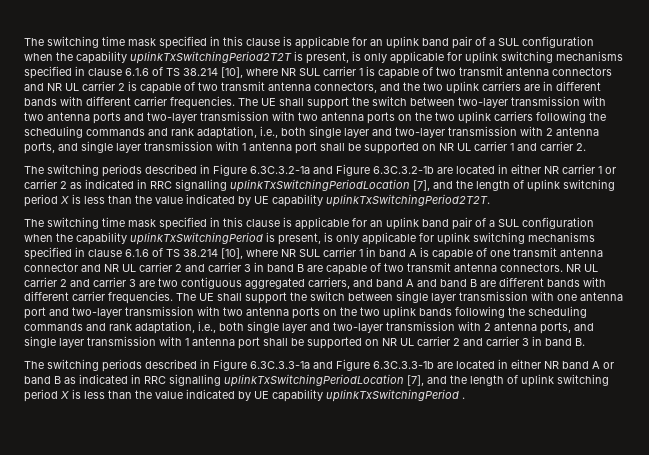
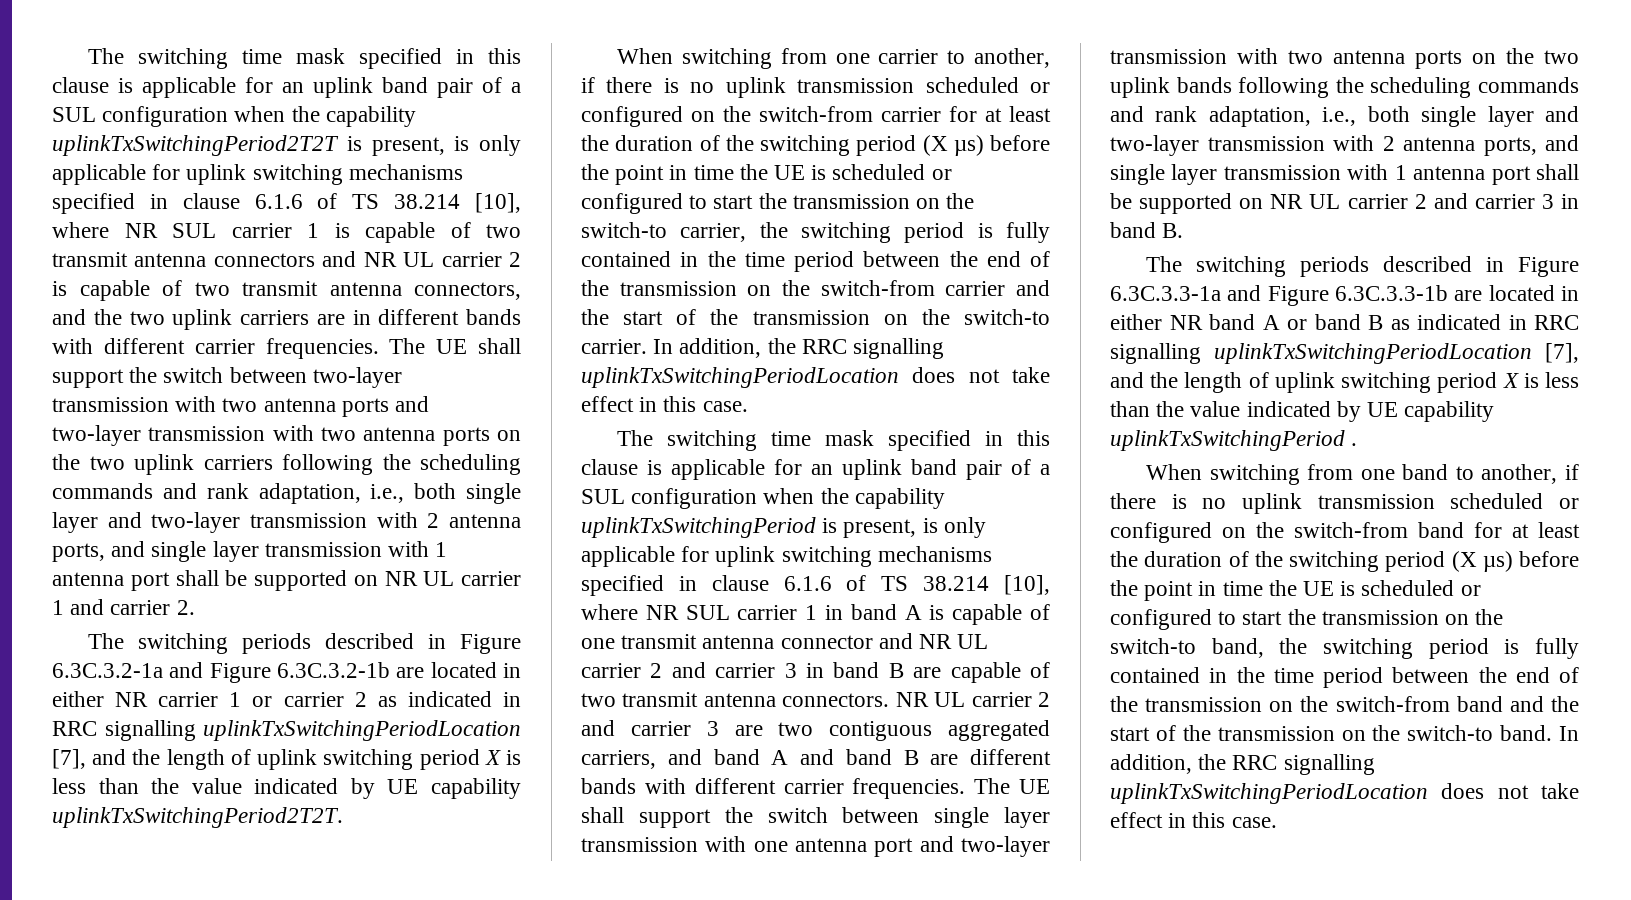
+ When switching from one carrier to another, if there is no uplink transmission scheduled or configured on the switch-from carrier for at least the duration of the switching period (X µs) before the point in time the UE is scheduled or configured to start the transmission on the switch-to carrier, the switching period is fully contained in the time period between the end of the transmission on the switch-from carrier and the start of the transmission on the switch-to carrier. In addition, the RRC signalling uplinkTxSwitchingPeriodLocation does not take effect in this case.
+ When switching from one band to another, if there is no uplink transmission scheduled or configured on the switch-from band for at least the duration of the switching period (X µs) before the point in time the UE is scheduled or configured to start the transmission on the switch-to band, the switching period is fully contained in the time period between the end of the transmission on the switch-from band and the start of the transmission on the switch-to band. In addition, the RRC signalling uplinkTxSwitchingPeriodLocation does not take effect in this case.

